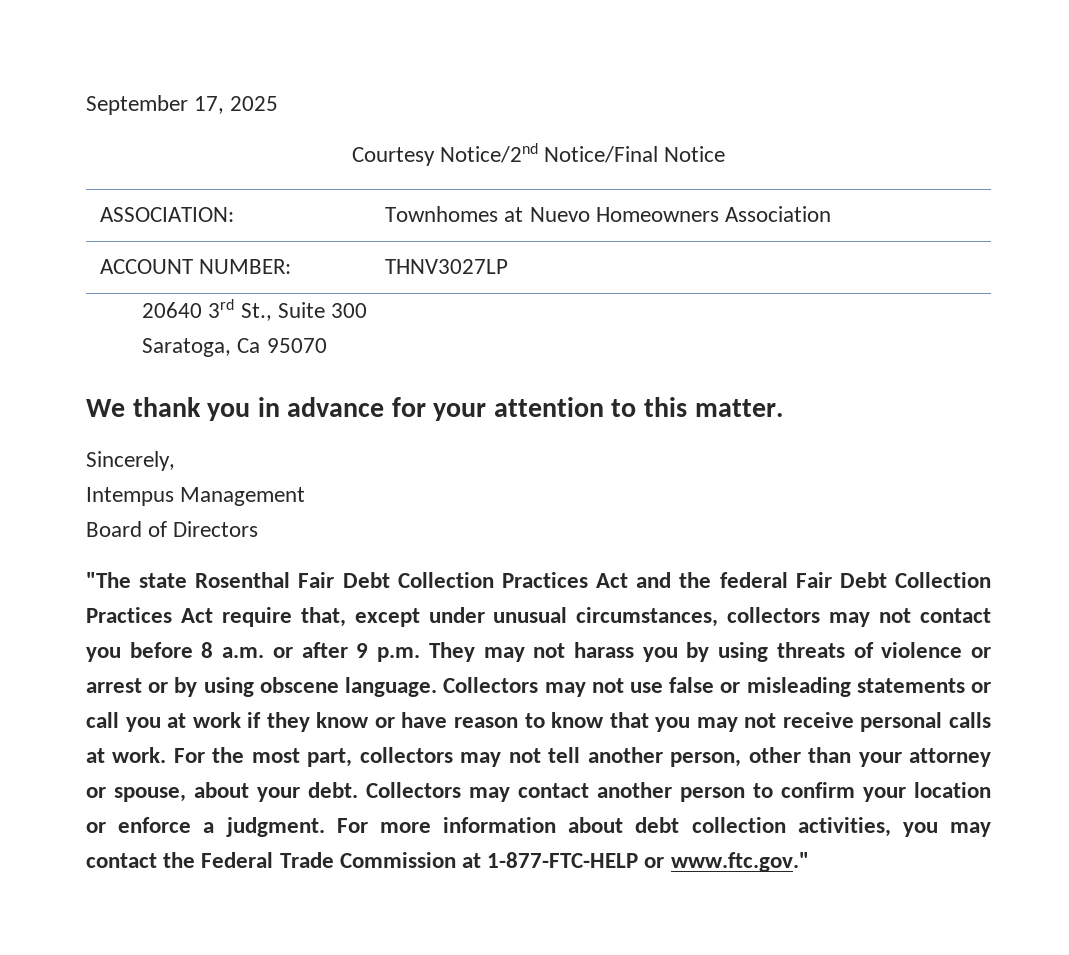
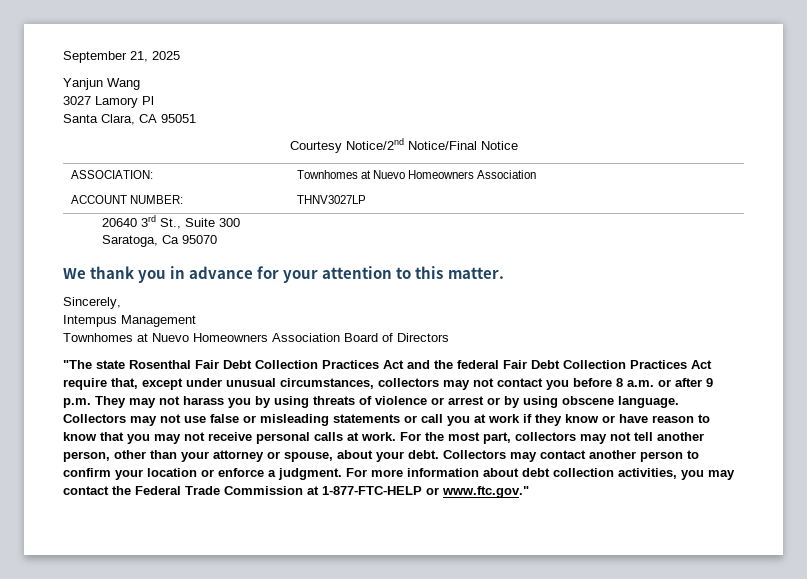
- September 17, 2025
+ September 21, 2025
+ Yanjun Wang
+ 3027 Lamory Pl
+ Santa Clara, CA 95051
- Board of Directors
+ Townhomes at Nuevo Homeowners Association Board of Directors

